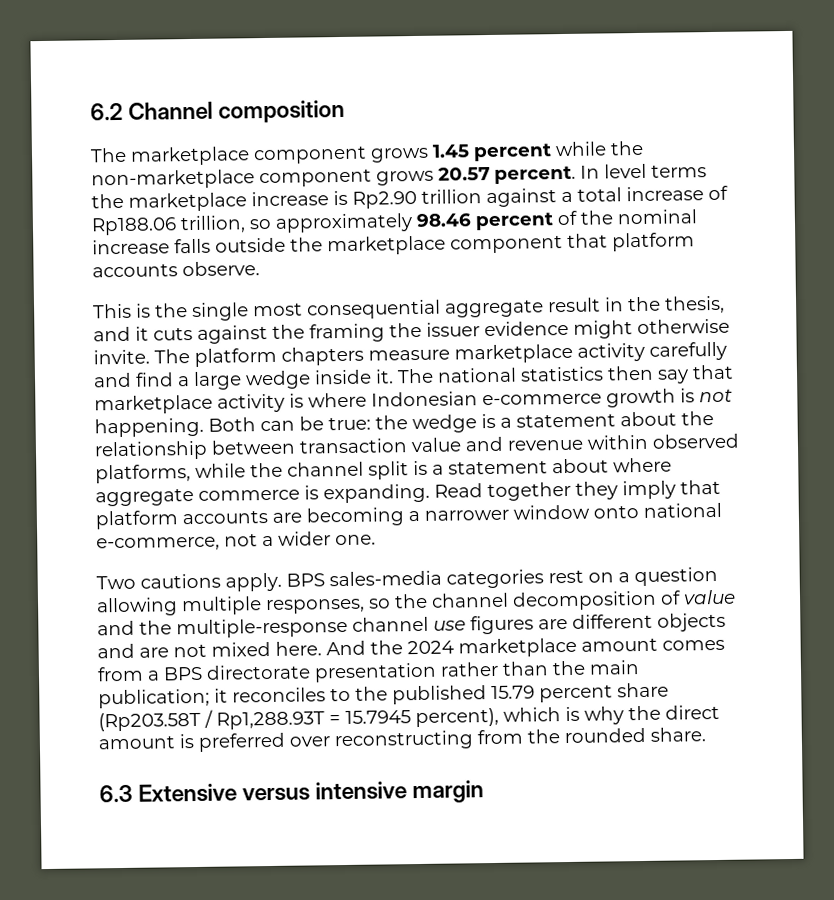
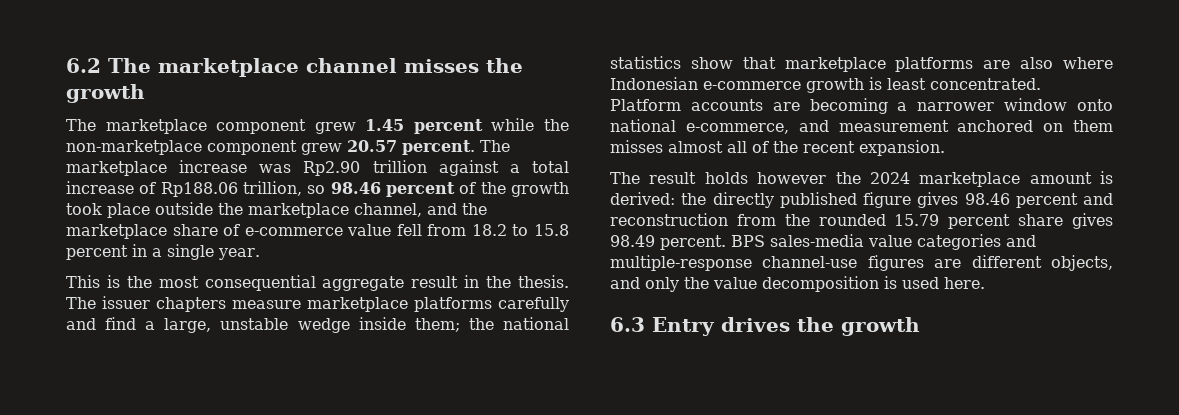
- 6.2 Channel composition
+ 6.2 The marketplace channel misses the growth
- The marketplace component grows 1.45 percent while the non-marketplace component grows 20.57 percent.
+ The marketplace component grew 1.45 percent while the non-marketplace component grew 20.57 percent.
- In level terms the marketplace increase is Rp2.90 trillion against a total increase of Rp188.06 trillion, so approximately 98.46 percent of the nominal increase falls outside the marketplace component that platform accounts observe.
+ The marketplace increase was Rp2.90 trillion against a total increase of Rp188.06 trillion, so 98.46 percent of the growth took place outside the marketplace channel, and the marketplace share of e-commerce value fell from 18.2 to 15.8 percent in a single year.
- This is the single most consequential aggregate result in the thesis, and it cuts against the framing the issuer evidence might otherwise invite. The platform chapters measure marketplace activity carefully and find a large wedge inside it. The national statistics then say that marketplace activity is where Indonesian e-commerce growth is not happening. Both can be true: the wedge is a statement about the relationship between transaction value and revenue within observed platforms, while the channel split is a statement about where aggregate commerce is expanding. Read together they imply that platform accounts are becoming a narrower window onto national e-commerce, not a wider one.
- Two cautions apply. BPS sales-media categories rest on a question allowing multiple responses, so the channel decomposition of value and the multiple-response channel use figures are different objects and are not mixed here. And the 2024 marketplace amount comes from a BPS directorate presentation rather than the main publication; it reconciles to the published 15.79 percent share (Rp203.58T / Rp1,288.93T = 15.7945 percent), which is why the direct amount is preferred over reconstructing from the rounded share.
- 6.3 Extensive versus intensive margin
+ This is the most consequential aggregate result in the thesis. The issuer chapters measure marketplace platforms carefully and find a large, unstable wedge inside them; the national statistics show that marketplace platforms are also where Indonesian e-commerce growth is least concentrated. Platform accounts are becoming a narrower window onto national e-commerce, and measurement anchored on them misses almost all of the recent expansion.
+ The result holds however the 2024 marketplace amount is derived: the directly published figure gives 98.46 percent and reconstruction from the rounded 15.79 percent share gives 98.49 percent. BPS sales-media value categories and multiple-response channel-use figures are different objects, and only the value decomposition is used here.
+ 6.3 Entry drives the growth

